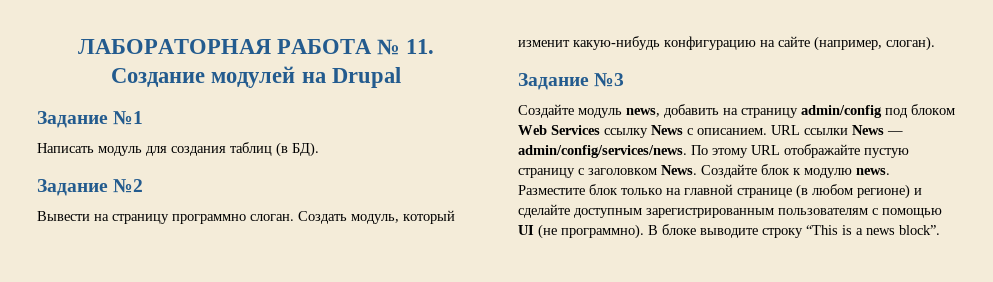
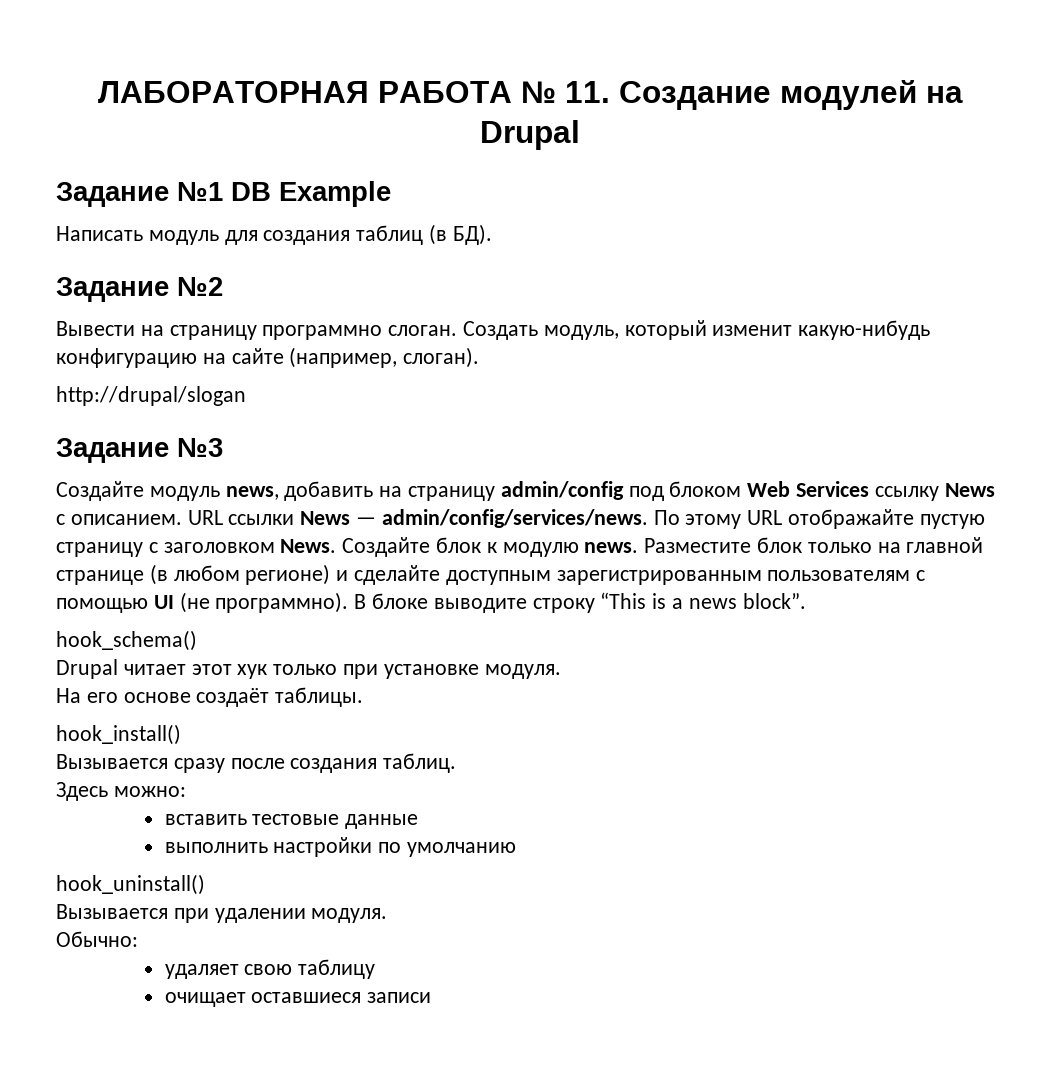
- Задание №1
+ Задание №1 DB Example
+ http://drupal/slogan
+ hook_schema()
+ Drupal читает этот хук только при установке модуля.
+ На его основе создаёт таблицы.
+ hook_install()
+ Вызывается сразу после создания таблиц.
+ Здесь можно:
+ вставить тестовые данные
+ выполнить настройки по умолчанию
+ hook_uninstall()
+ Вызывается при удалении модуля.
+ Обычно:
+ удаляет свою таблицу
+ очищает оставшиеся записи

